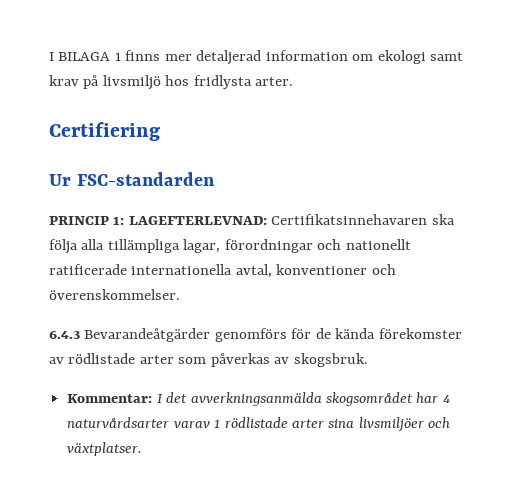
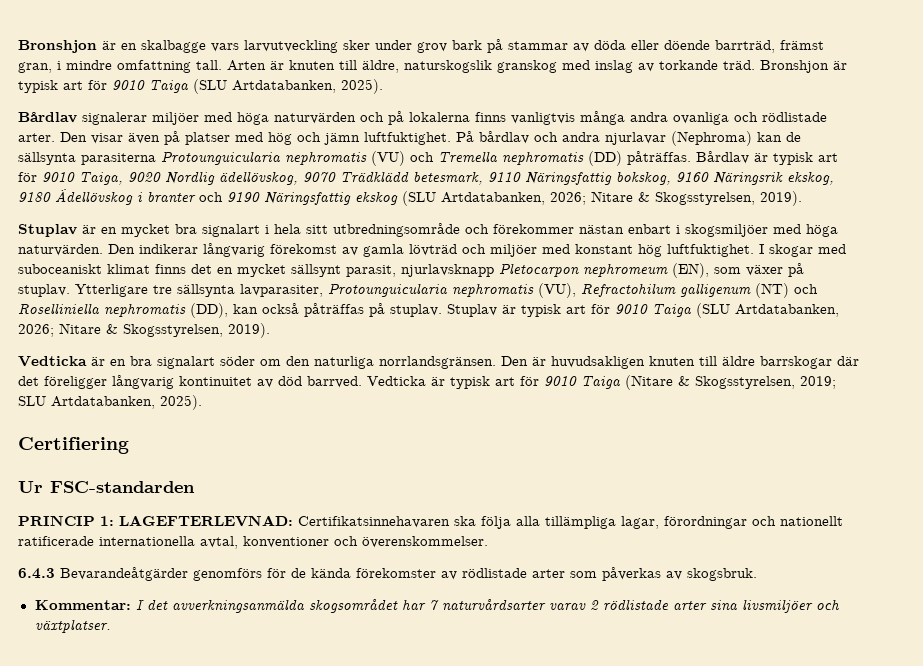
- I BILAGA 1 finns mer detaljerad information om ekologi samt krav på livsmiljö hos fridlysta arter.
+ Bronshjon är en skalbagge vars larvutveckling sker under grov bark på stammar av döda eller döende barrträd, främst gran, i mindre omfattning tall. Arten är knuten till äldre, naturskogslik granskog med inslag av torkande träd. Bronshjon är typisk art för 9010 Taiga (SLU Artdatabanken, 2025).
+ Bårdlav signalerar miljöer med höga naturvärden och på lokalerna finns vanligtvis många andra ovanliga och rödlistade arter. Den visar även på platser med hög och jämn luftfuktighet. På bårdlav och andra njurlavar (Nephroma) kan de sällsynta parasiterna Protounguicularia nephromatis (VU) och Tremella nephromatis (DD) påträffas. Bårdlav är typisk art för 9010 Taiga, 9020 Nordlig ädellövskog, 9070 Trädklädd betesmark, 9110 Näringsfattig bokskog, 9160 Näringsrik ekskog, 9180 Ädellövskog i branter och 9190 Näringsfattig ekskog (SLU Artdatabanken, 2026; Nitare & Skogsstyrelsen, 2019).
+ Stuplav är en mycket bra signalart i hela sitt utbredningsområde och förekommer nästan enbart i skogsmiljöer med höga naturvärden. Den indikerar långvarig förekomst av gamla lövträd och miljöer med konstant hög luftfuktighet. I skogar med suboceaniskt klimat finns det en mycket sällsynt parasit, njurlavsknapp Pletocarpon nephromeum (EN), som växer på stuplav. Ytterligare tre sällsynta lavparasiter, Protounguicularia nephromatis (VU), Refractohilum galligenum (NT) och Roselliniella nephromatis (DD), kan också påträffas på stuplav. Stuplav är typisk art för 9010 Taiga (SLU Artdatabanken, 2026; Nitare & Skogsstyrelsen, 2019).
+ Vedticka är en bra signalart söder om den naturliga norrlandsgränsen. Den är huvudsakligen knuten till äldre barrskogar där det föreligger långvarig kontinuitet av död barrved. Vedticka är typisk art för 9010 Taiga (Nitare & Skogsstyrelsen, 2019; SLU Artdatabanken, 2025).
- Kommentar: I det avverkningsanmälda skogsområdet har 4 naturvårdsarter varav 1 rödlistade arter sina livsmiljöer och växtplatser.
+ Kommentar: I det avverkningsanmälda skogsområdet har 7 naturvårdsarter varav 2 rödlistade arter sina livsmiljöer och växtplatser.

